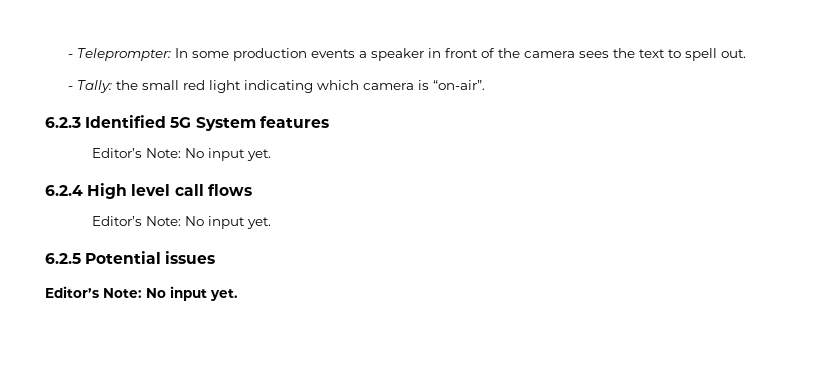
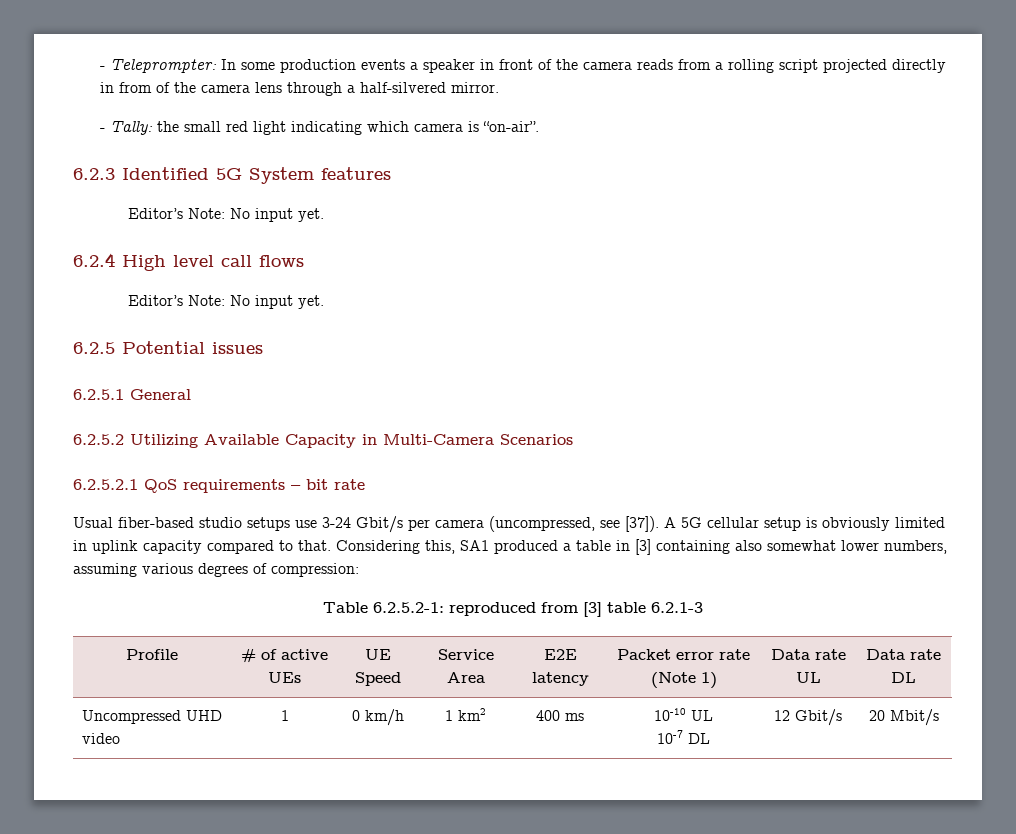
- - Teleprompter: In some production events a speaker in front of the camera sees the text to spell out.
+ - Teleprompter: In some production events a speaker in front of the camera reads from a rolling script projected directly in from of the camera lens through a half-silvered mirror.
  6.2.5 Potential issues
- Editor’s Note: No input yet.
+ 6.2.5.1 General
+ 6.2.5.2 Utilizing Available Capacity in Multi-Camera Scenarios
+ 6.2.5.2.1 QoS requirements – bit rate
+ Usual fiber-based studio setups use 3-24 Gbit/s per camera (uncompressed, see [37]). A 5G cellular setup is obviously limited in uplink capacity compared to that. Considering this, SA1 produced a table in [3] containing also somewhat lower numbers, assuming various degrees of compression:
+ Table 6.2.5.2-1: reproduced from [3] table 6.2.1-3
+ Profile | # of active UEs | UE Speed | Service Area | E2E latency | Packet error rate (Note 1) | Data rate UL | Data rate DL
+ Uncompressed UHD video | 1 | 0 km/h | 1 km2 | 400 ms | 10-10 UL
+ 10-7 DL | 12 Gbit/s | 20 Mbit/s

